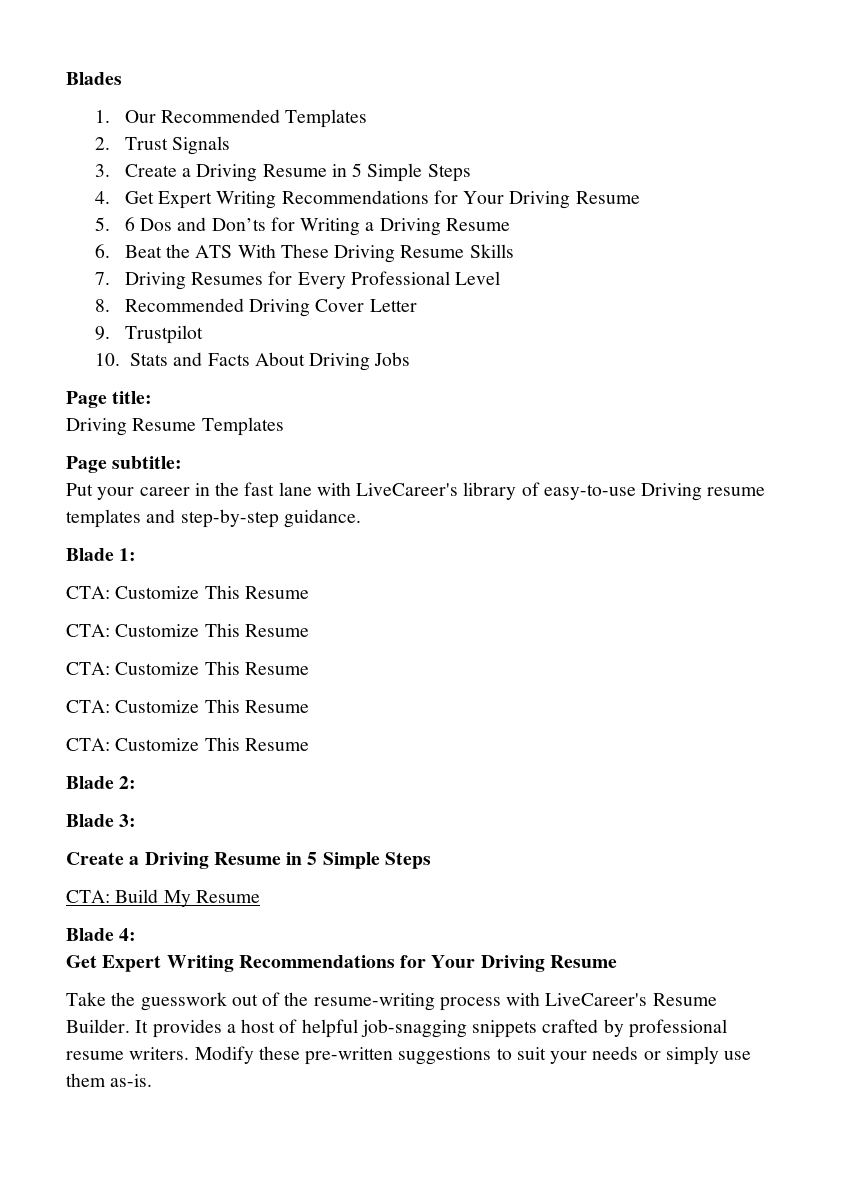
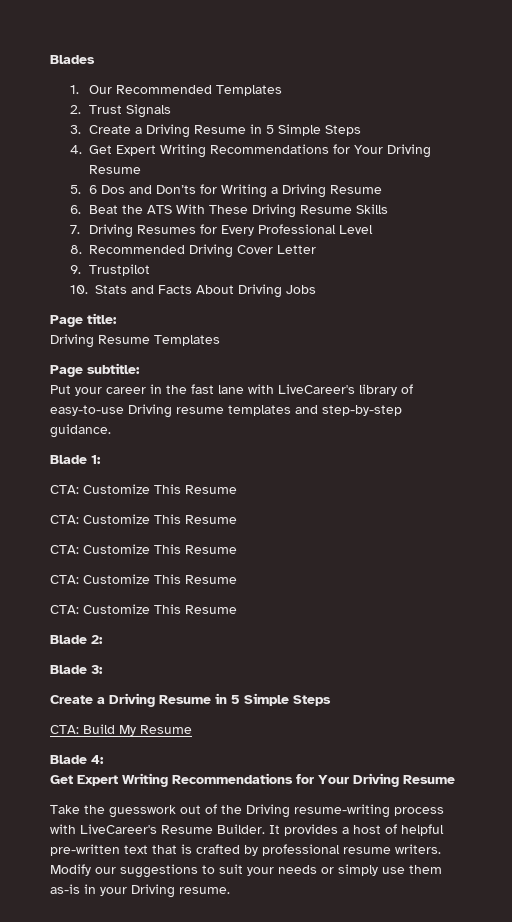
- Take the guesswork out of the resume-writing process with LiveCareer's Resume Builder.
+ Take the guesswork out of the Driving resume-writing process with LiveCareer's Resume Builder.
- It provides a host of helpful job-snagging snippets crafted by professional resume writers.
+ It provides a host of helpful pre-written text that is crafted by professional resume writers.
- Modify these pre-written suggestions to suit your needs or simply use them as-is.
+ Modify our suggestions to suit your needs or simply use them as-is in your Driving resume.

